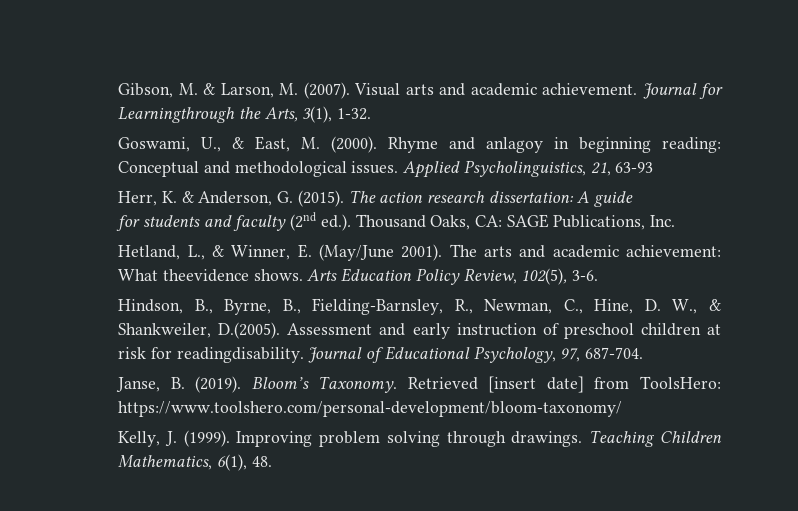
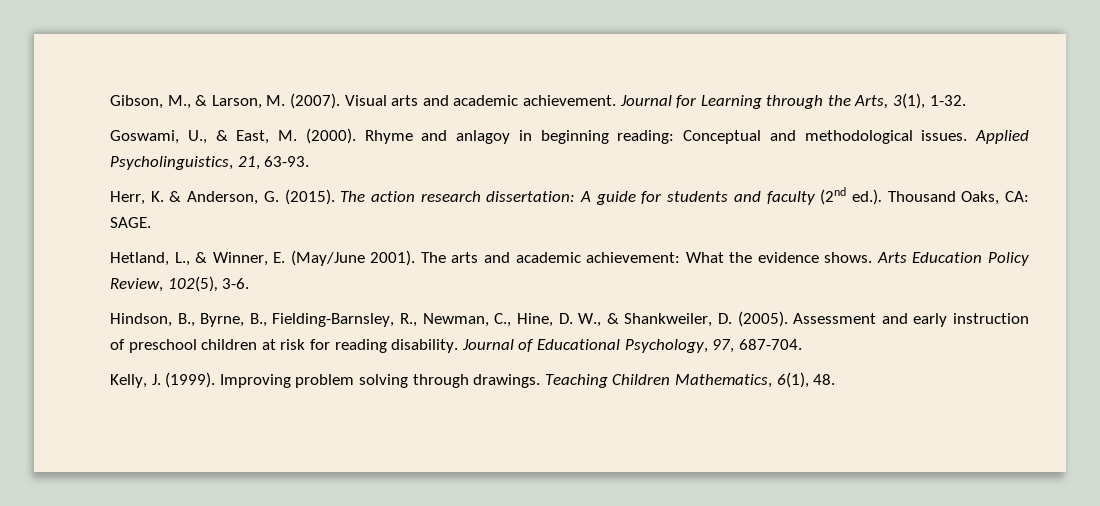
- Gibson, M. & Larson, M. (2007).
+ Gibson, M., & Larson, M. (2007).
- Journal for Learningthrough the Arts, 3(1), 1-32.
+ Journal for Learning through the Arts, 3(1), 1-32.
- Applied Psycholinguistics, 21, 63-93
+ Applied Psycholinguistics, 21, 63-93.
- The action research dissertation: A guide
- for students and faculty (2nd ed.). Thousand Oaks, CA: SAGE Publications, Inc.
+ The action research dissertation: A guide for students and faculty (2nd ed.). Thousand Oaks, CA: SAGE.
- The arts and academic achievement: What theevidence shows.
+ The arts and academic achievement: What the evidence shows.
- Hindson, B., Byrne, B., Fielding-Barnsley, R., Newman, C., Hine, D. W., & Shankweiler, D.(2005). Assessment and early instruction of preschool children at risk for readingdisability.
+ Hindson, B., Byrne, B., Fielding-Barnsley, R., Newman, C., Hine, D. W., & Shankweiler, D. (2005). Assessment and early instruction of preschool children at risk for reading disability.
- Janse, B. (2019). Bloom’s Taxonomy. Retrieved [insert date] from ToolsHero: https://www.toolshero.com/personal-development/bloom-taxonomy/

